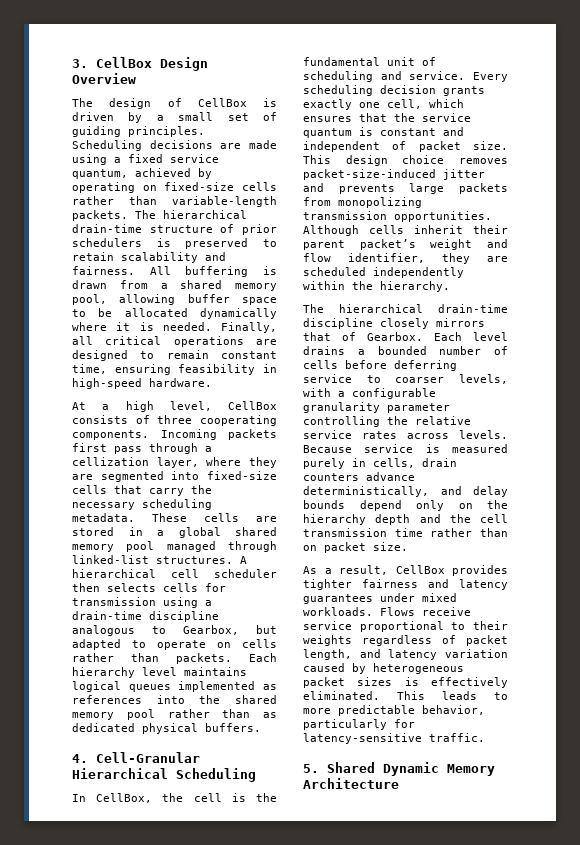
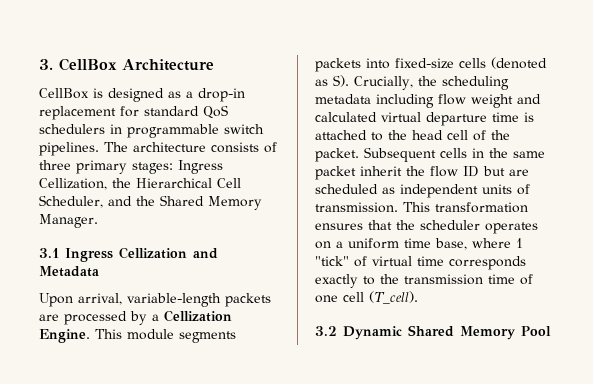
- 3. CellBox Design Overview
- The design of CellBox is driven by a small set of guiding principles. Scheduling decisions are made using a fixed service quantum, achieved by operating on fixed-size cells rather than variable-length packets. The hierarchical drain-time structure of prior schedulers is preserved to retain scalability and fairness. All buffering is drawn from a shared memory pool, allowing buffer space to be allocated dynamically where it is needed. Finally, all critical operations are designed to remain constant time, ensuring feasibility in high-speed hardware.
- At a high level, CellBox consists of three cooperating components. Incoming packets first pass through a cellization layer, where they are segmented into fixed-size cells that carry the necessary scheduling metadata. These cells are stored in a global shared memory pool managed through linked-list structures. A hierarchical cell scheduler then selects cells for transmission using a drain-time discipline analogous to Gearbox, but adapted to operate on cells rather than packets. Each hierarchy level maintains logical queues implemented as references into the shared memory pool rather than as dedicated physical buffers.
- 4. Cell-Granular Hierarchical Scheduling
- In CellBox, the cell is the fundamental unit of scheduling and service. Every scheduling decision grants exactly one cell, which ensures that the service quantum is constant and independent of packet size. This design choice removes packet-size-induced jitter and prevents large packets from monopolizing transmission opportunities. Although cells inherit their parent packet’s weight and flow identifier, they are scheduled independently within the hierarchy.
- The hierarchical drain-time discipline closely mirrors that of Gearbox. Each level drains a bounded number of cells before deferring service to coarser levels, with a configurable granularity parameter controlling the relative service rates across levels. Because service is measured purely in cells, drain counters advance deterministically, and delay bounds depend only on the hierarchy depth and the cell transmission time rather than on packet size.
- As a result, CellBox provides tighter fairness and latency guarantees under mixed workloads. Flows receive service proportional to their weights regardless of packet length, and latency variation caused by heterogeneous packet sizes is effectively eliminated. This leads to more predictable behavior, particularly for latency-sensitive traffic.
- 5. Shared Dynamic Memory Architecture
+ 3. CellBox Architecture
+ CellBox is designed as a drop-in replacement for standard QoS schedulers in programmable switch pipelines. The architecture consists of three primary stages: Ingress Cellization, the Hierarchical Cell Scheduler, and the Shared Memory Manager.
+ 3.1 Ingress Cellization and Metadata
+ Upon arrival, variable-length packets are processed by a Cellization Engine. This module segments packets into fixed-size cells (denoted as S). Crucially, the scheduling metadata including flow weight and calculated virtual departure time is attached to the head cell of the packet. Subsequent cells in the same packet inherit the flow ID but are scheduled as independent units of transmission. This transformation ensures that the scheduler operates on a uniform time base, where 1 "tick" of virtual time corresponds exactly to the transmission time of one cell (T_cell).
+ 3.2 Dynamic Shared Memory Pool

